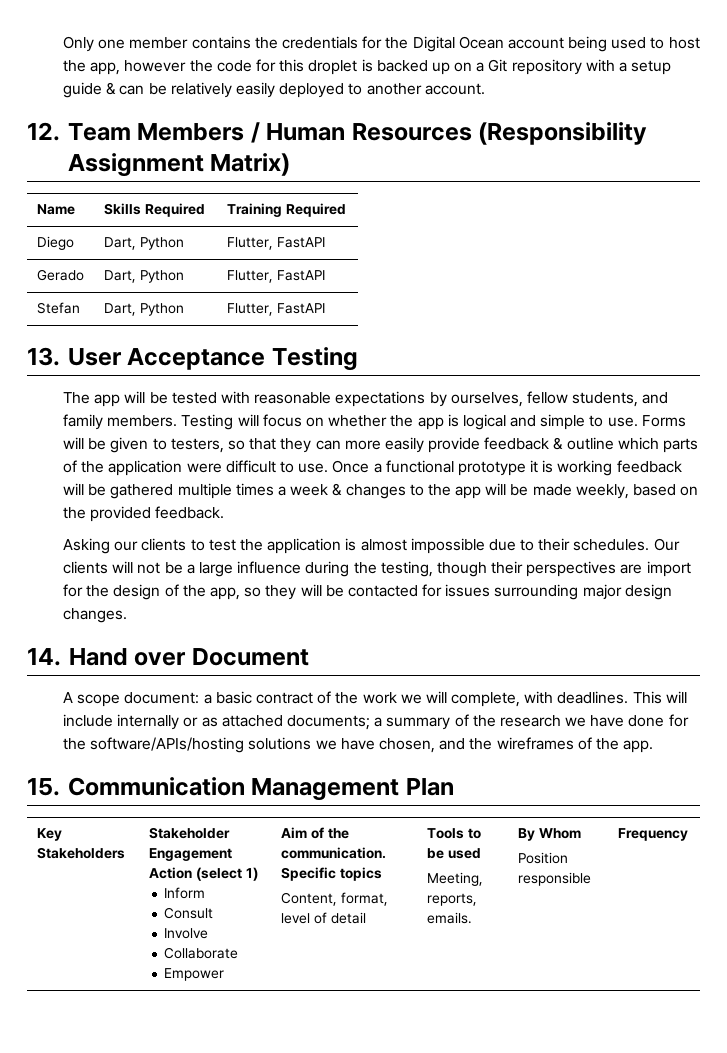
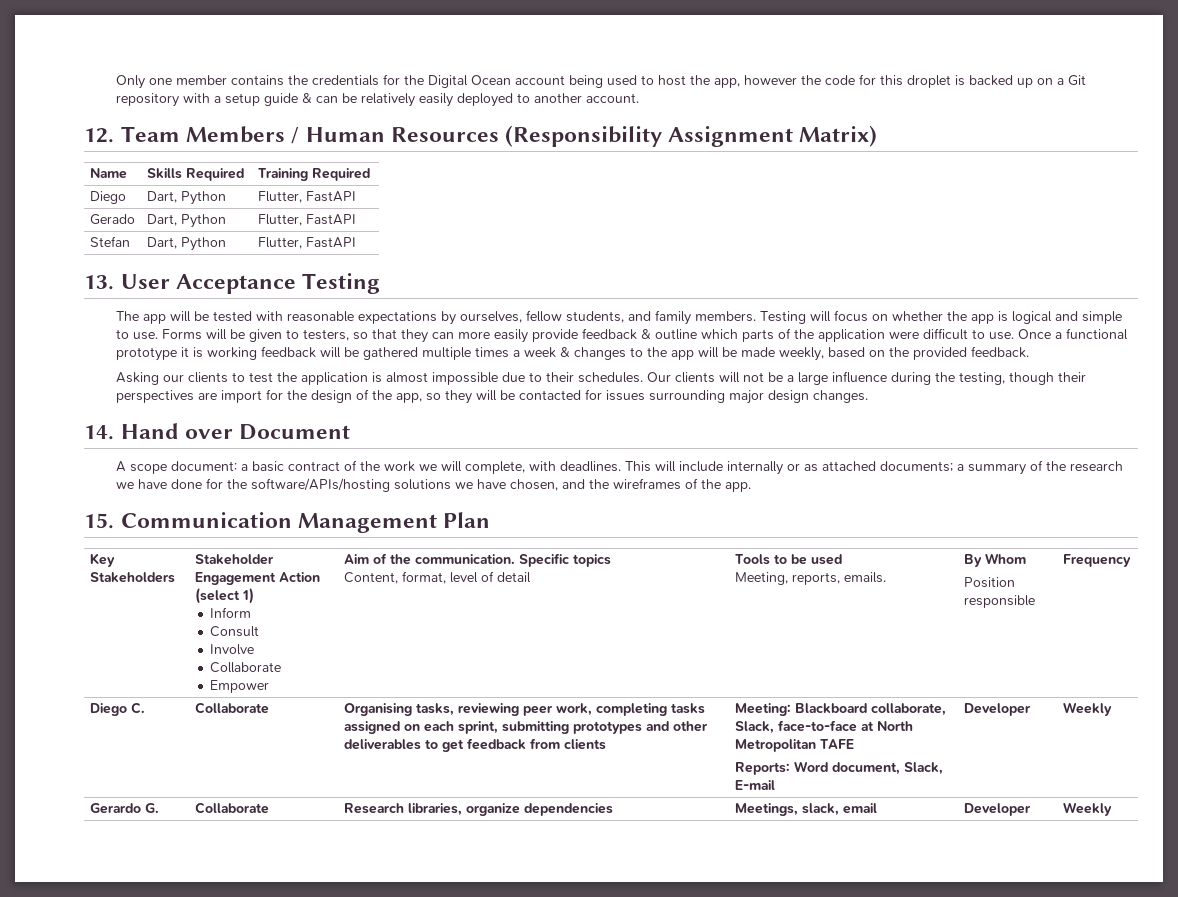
+ Diego C. | Collaborate | Organising tasks, reviewing peer work, completing tasks assigned on each sprint, submitting prototypes and other deliverables to get feedback from clients | Meeting: Blackboard collaborate, Slack, face-to-face at North Metropolitan TAFE
+ Reports: Word document, Slack, E-mail | Developer | Weekly
+ Gerardo G. | Collaborate | Research libraries, organize dependencies | Meetings, slack, email | Developer | Weekly

